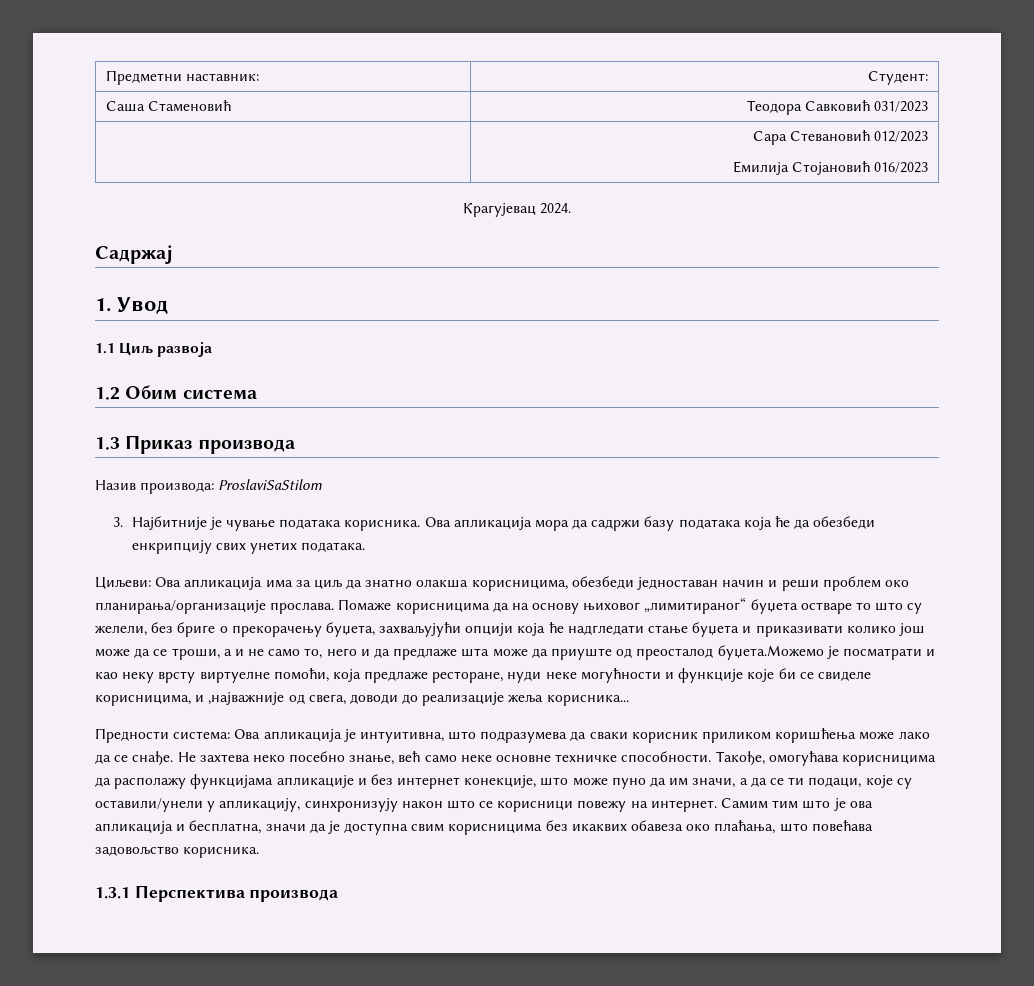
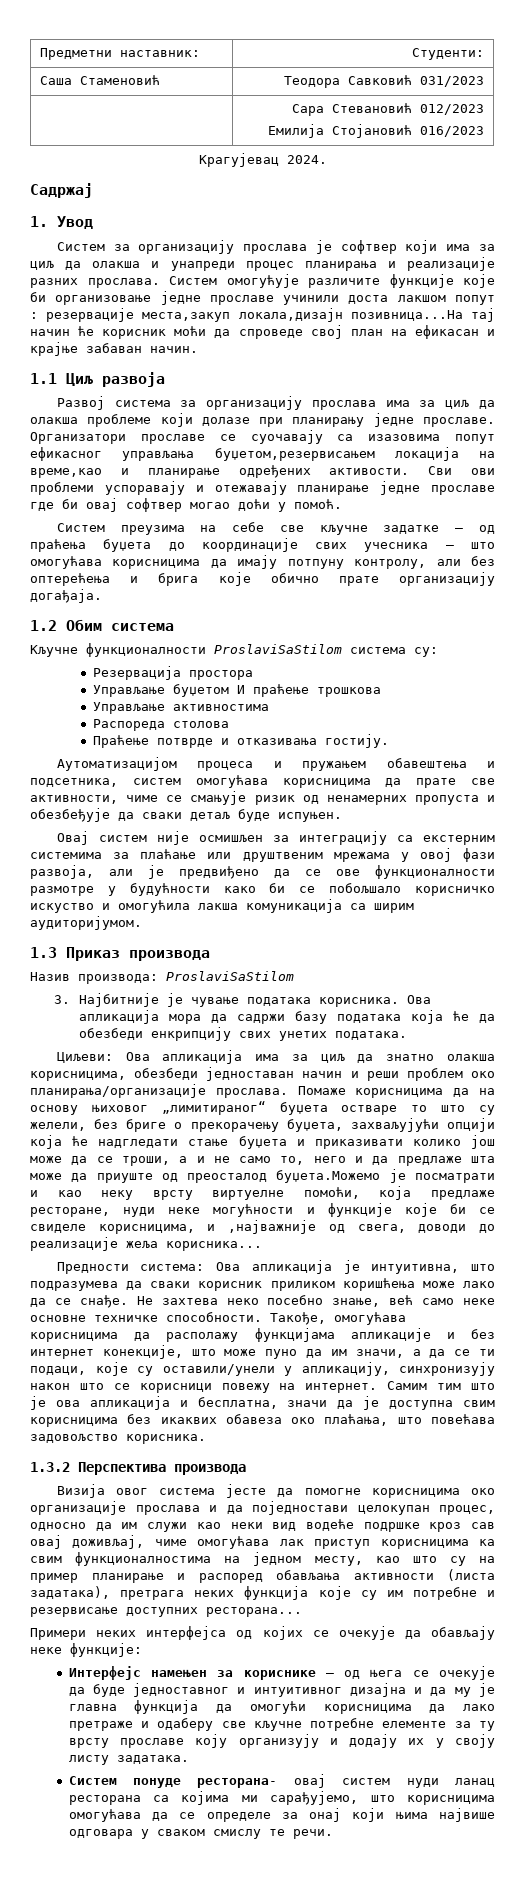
- Предметни наставник: | Студент:
+ Предметни наставник: | Студенти:
+ Систем за организацију прослава је софтвер који има за циљ да олакша и унапреди процес планирања и реализације разних прослава. Систем омогућује различите функције које би организовање једне прославе учинили доста лакшом попут : резервације места,закуп локала,дизајн позивница...На тај начин ће корисник моћи да спроведе свој план на ефикасан и крајње забаван начин.
  1.1 Циљ развоја
+ Развој система за организацију прослава има за циљ да олакша проблеме који долазе при планирању једне прославе. Организатори прославе се суочавају са изазовима попут ефикасног управљања буџетом,резервисањем локација на време,као и планирање одређених активости. Сви ови проблеми успоравају и отежавају планирање једне прославе где би овај софтвер могао доћи у помоћ.
+ Систем преузима на себе све кључне задатке – од праћења буџета до координације свих учесника – што омогућава корисницима да имају потпуну контролу, али без оптерећења и брига које обично прате организацију догађаја.
  1.2 Обим система
+ Кључне функционалности ProslaviSaStilom система су:
+ Резервација простора
+ Управљање буџетом И праћење трошкова
+ Управљање активностима
+ Распореда столова
+ Праћење потврде и отказивања гостију.
+ Аутоматизацијом процеса и пружањем обавештења и подсетника, систем омогућава корисницима да прате све активности, чиме се смањује ризик од ненамерних пропуста и обезбеђује да сваки детаљ буде испуњен.
+ Овај систем није осмишљен за интеграцију са екстерним системима за плаћање или друштвеним мрежама у овој фази развоја, али је предвиђено да се ове функционалности размотре у будућности како би се побољшало корисничко искуство и омогућила лакша комуникација са ширим аудиторијумом.
- 1.3.1 Перспектива производа
+ 1.3.2 Перспектива производа
+ Визија овог система јесте да помогне корисницима око организације прослава и да поједностави целокупан процес, односно да им служи као неки вид водеће подршке кроз сав овај доживљај, чиме омогућава лак приступ корисницима ка свим функционалностима на једном месту, као што су на пример планирање и распоред обављања активности (листа задатака), претрага неких функција које су им потребне и резервисање доступних ресторана...
+ Примери неких интерфејса од којих се очекује да обављају неке функције:
+ Интерфејс намењен за кориснике – од њега се очекује да буде једноставног и интуитивног дизајна и да му је главна функција да омогући корисницима да лако претраже и одаберу све кључне потребне елементе за ту врсту прославе коју организују и додају их у своју листу задатака.
+ Систем понуде ресторана- овај систем нуди ланац ресторана са којима ми сарађујемо, што корисницима омогућава да се определе за онај који њима највише одговара у сваком смислу те речи.

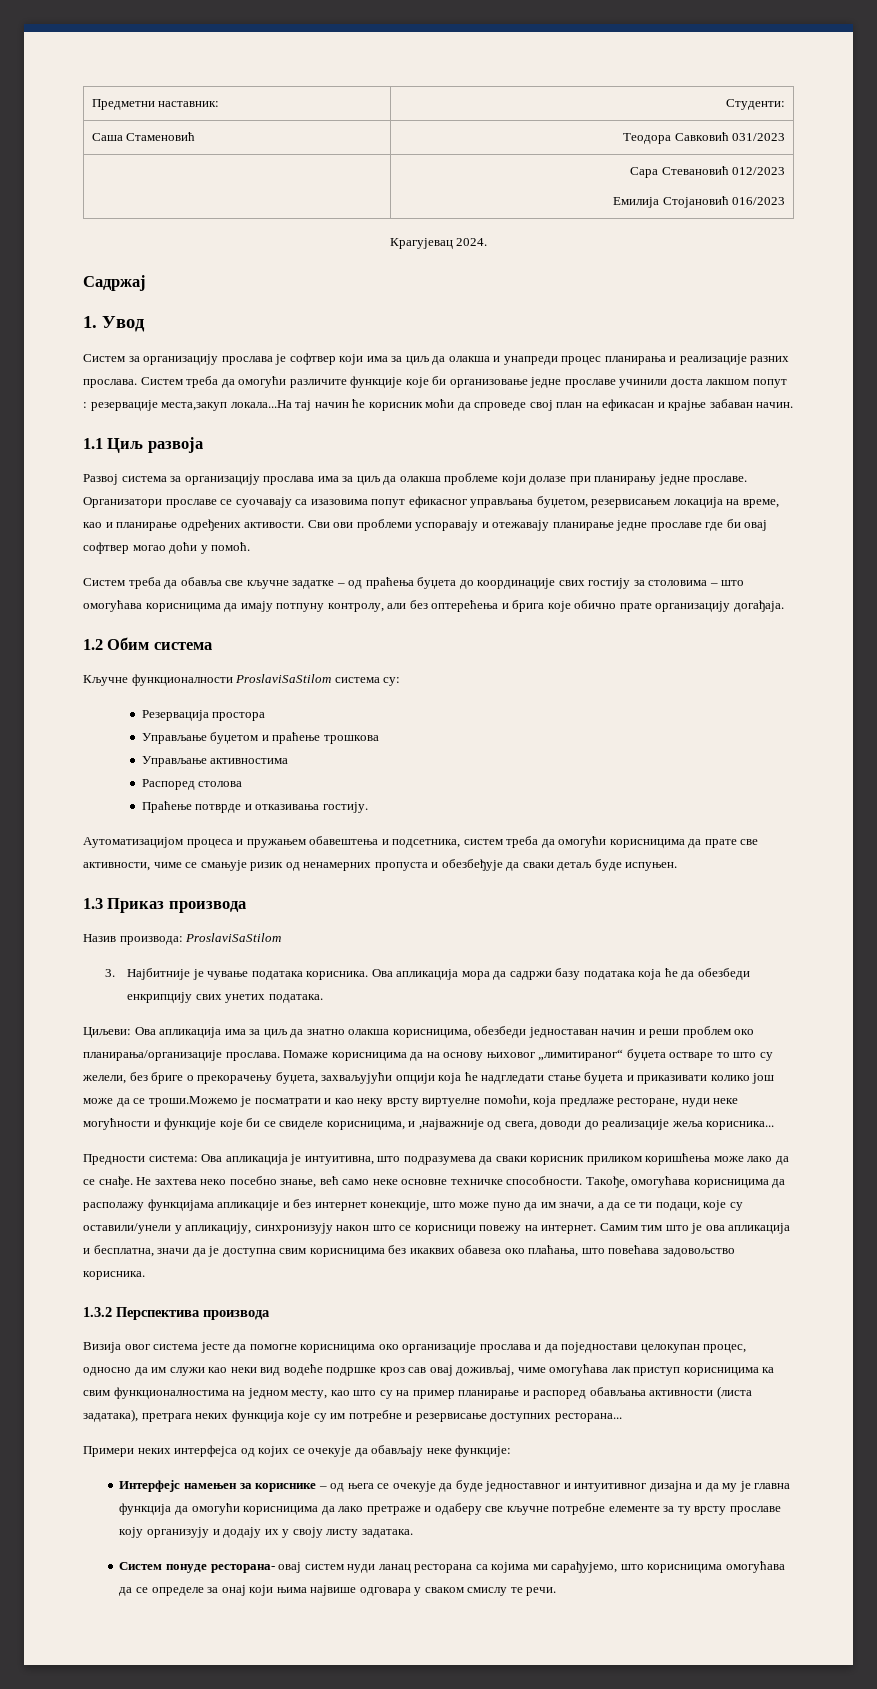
- Систем омогућује различите функције које би организовање једне прославе учинили доста лакшом попут : резервације места,закуп локала,дизајн позивница...На тај начин ће корисник моћи да спроведе свој план на ефикасан и крајње забаван начин.
+ Систем треба да омогући различите функције које би организовање једне прославе учинили доста лакшом попут : резервације места,закуп локала...На тај начин ће корисник моћи да спроведе свој план на ефикасан и крајње забаван начин.
- Организатори прославе се суочавају са изазовима попут ефикасног управљања буџетом,резервисањем локација на време,као и планирање одређених активости.
+ Организатори прославе се суочавају са изазовима попут ефикасног управљања буџетом, резервисањем локација на време, као и планирање одређених активости.
- Систем преузима на себе све кључне задатке – од праћења буџета до координације свих учесника – што омогућава корисницима да имају потпуну контролу, али без оптерећења и брига које обично прате организацију догађаја.
+ Систем треба да обавља све кључне задатке – од праћења буџета до координације свих гостију за столовима – што омогућава корисницима да имају потпуну контролу, али без оптерећења и брига које обично прате организацију догађаја.
- Управљање буџетом И праћење трошкова
+ Управљање буџетом и праћење трошкова
- Распореда столова
+ Распоред столова
- Аутоматизацијом процеса и пружањем обавештења и подсетника, систем омогућава корисницима да прате све активности, чиме се смањује ризик од ненамерних пропуста и обезбеђује да сваки детаљ буде испуњен.
+ Аутоматизацијом процеса и пружањем обавештења и подсетника, систем треба да омогући корисницима да прате све активности, чиме се смањује ризик од ненамерних пропуста и обезбеђује да сваки детаљ буде испуњен.
- Овај систем није осмишљен за интеграцију са екстерним системима за плаћање или друштвеним мрежама у овој фази развоја, али је предвиђено да се ове функционалности размотре у будућности како би се побољшало корисничко искуство и омогућила лакша комуникација са ширим аудиторијумом.
- Помаже корисницима да на основу њиховог „лимитираног“ буџета остваре то што су желели, без бриге о прекорачењу буџета, захваљујући опцији која ће надгледати стање буџета и приказивати колико још може да се троши, а и не само то, него и да предлаже шта може да приуште од преосталод буџета.Можемо је посматрати и као неку врсту виртуелне помоћи, која предлаже ресторане, нуди неке могућности и функције које би се свиделе корисницима, и ,најважније од свега, доводи до реализације жеља корисника...
+ Помаже корисницима да на основу њиховог „лимитираног“ буџета остваре то што су желели, без бриге о прекорачењу буџета, захваљујући опцији која ће надгледати стање буџета и приказивати колико још може да се троши.Можемо је посматрати и као неку врсту виртуелне помоћи, која предлаже ресторане, нуди неке могућности и функције које би се свиделе корисницима, и ,најважније од свега, доводи до реализације жеља корисника...

